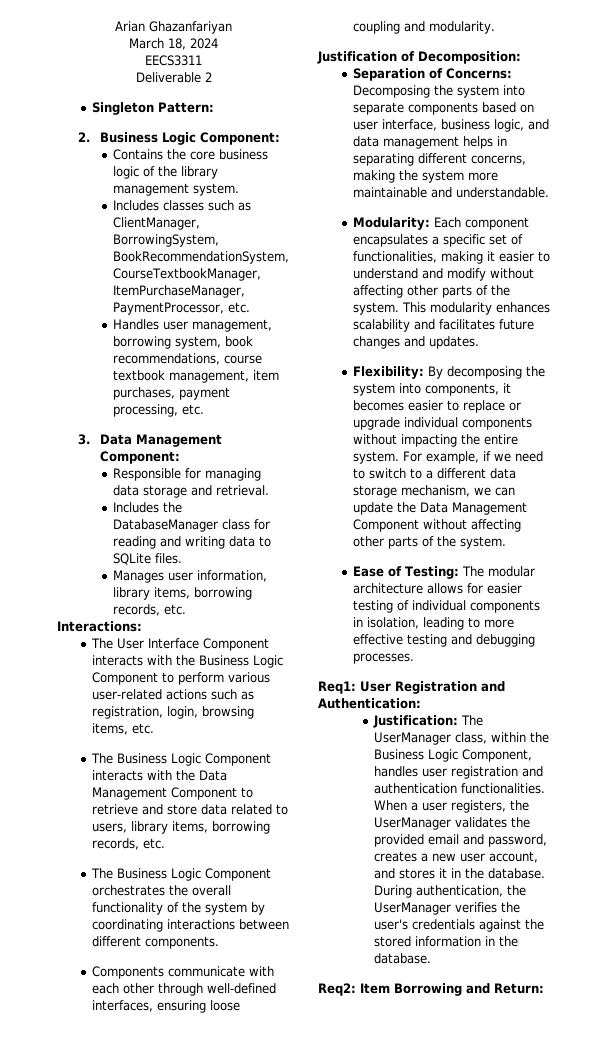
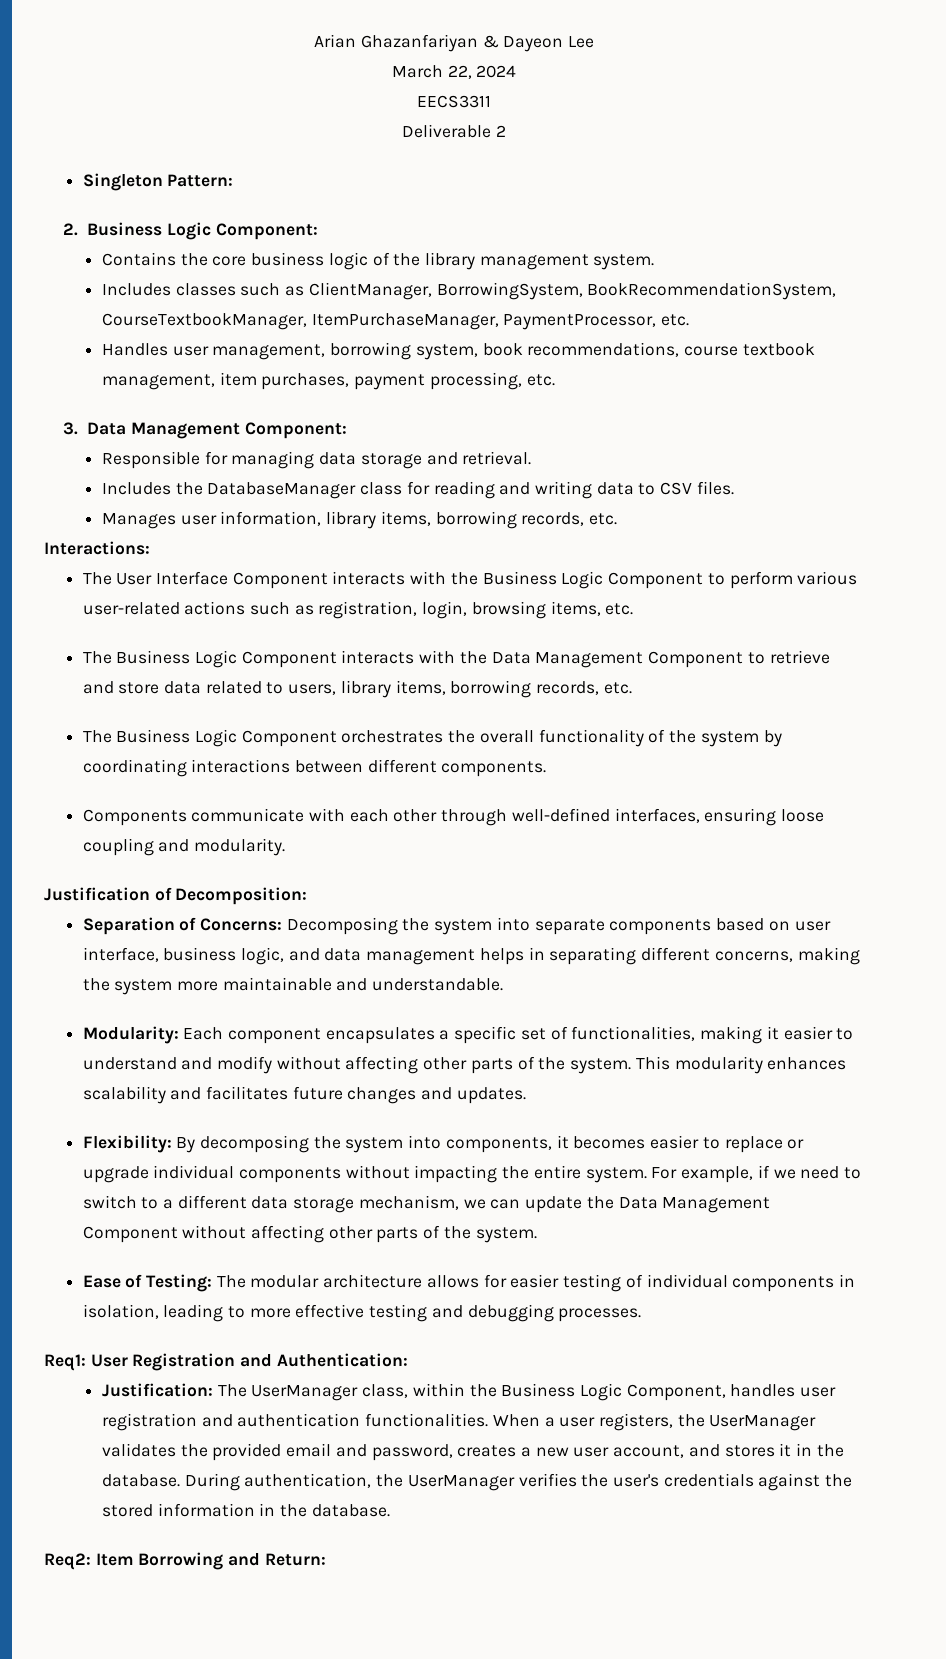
- Arian Ghazanfariyan
+ Arian Ghazanfariyan & Dayeon Lee
- March 18, 2024
+ March 22, 2024
- Includes the DatabaseManager class for reading and writing data to SQLite files.
+ Includes the DatabaseManager class for reading and writing data to CSV files.

